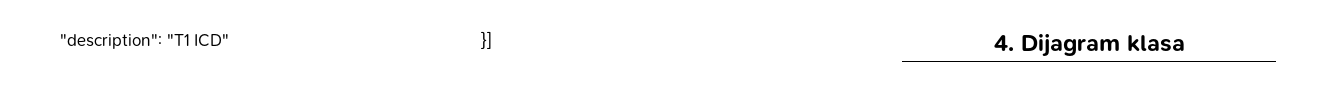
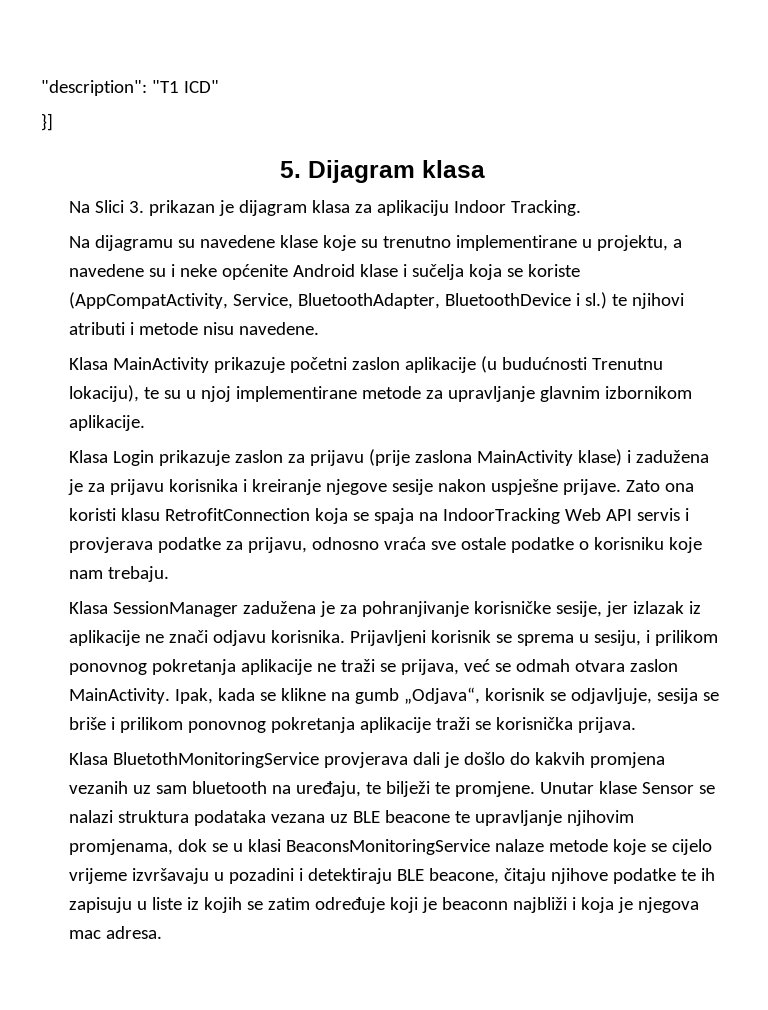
- 4. Dijagram klasa
+ 5. Dijagram klasa
+ Na Slici 3. prikazan je dijagram klasa za aplikaciju Indoor Tracking.
+ Na dijagramu su navedene klase koje su trenutno implementirane u projektu, a navedene su i neke općenite Android klase i sučelja koja se koriste (AppCompatActivity, Service, BluetoothAdapter, BluetoothDevice i sl.) te njihovi atributi i metode nisu navedene.
+ Klasa MainActivity prikazuje početni zaslon aplikacije (u budućnosti Trenutnu lokaciju), te su u njoj implementirane metode za upravljanje glavnim izbornikom aplikacije.
+ Klasa Login prikazuje zaslon za prijavu (prije zaslona MainActivity klase) i zadužena je za prijavu korisnika i kreiranje njegove sesije nakon uspješne prijave. Zato ona koristi klasu RetrofitConnection koja se spaja na IndoorTracking Web API servis i provjerava podatke za prijavu, odnosno vraća sve ostale podatke o korisniku koje nam trebaju.
+ Klasa SessionManager zadužena je za pohranjivanje korisničke sesije, jer izlazak iz aplikacije ne znači odjavu korisnika. Prijavljeni korisnik se sprema u sesiju, i prilikom ponovnog pokretanja aplikacije ne traži se prijava, već se odmah otvara zaslon MainActivity. Ipak, kada se klikne na gumb „Odjava“, korisnik se odjavljuje, sesija se briše i prilikom ponovnog pokretanja aplikacije traži se korisnička prijava.
+ Klasa BluetothMonitoringService provjerava dali je došlo do kakvih promjena vezanih uz sam bluetooth na uređaju, te bilježi te promjene. Unutar klase Sensor se nalazi struktura podataka vezana uz BLE beacone te upravljanje njihovim promjenama, dok se u klasi BeaconsMonitoringService nalaze metode koje se cijelo vrijeme izvršavaju u pozadini i detektiraju BLE beacone, čitaju njihove podatke te ih zapisuju u liste iz kojih se zatim određuje koji je beaconn najbliži i koja je njegova mac adresa.

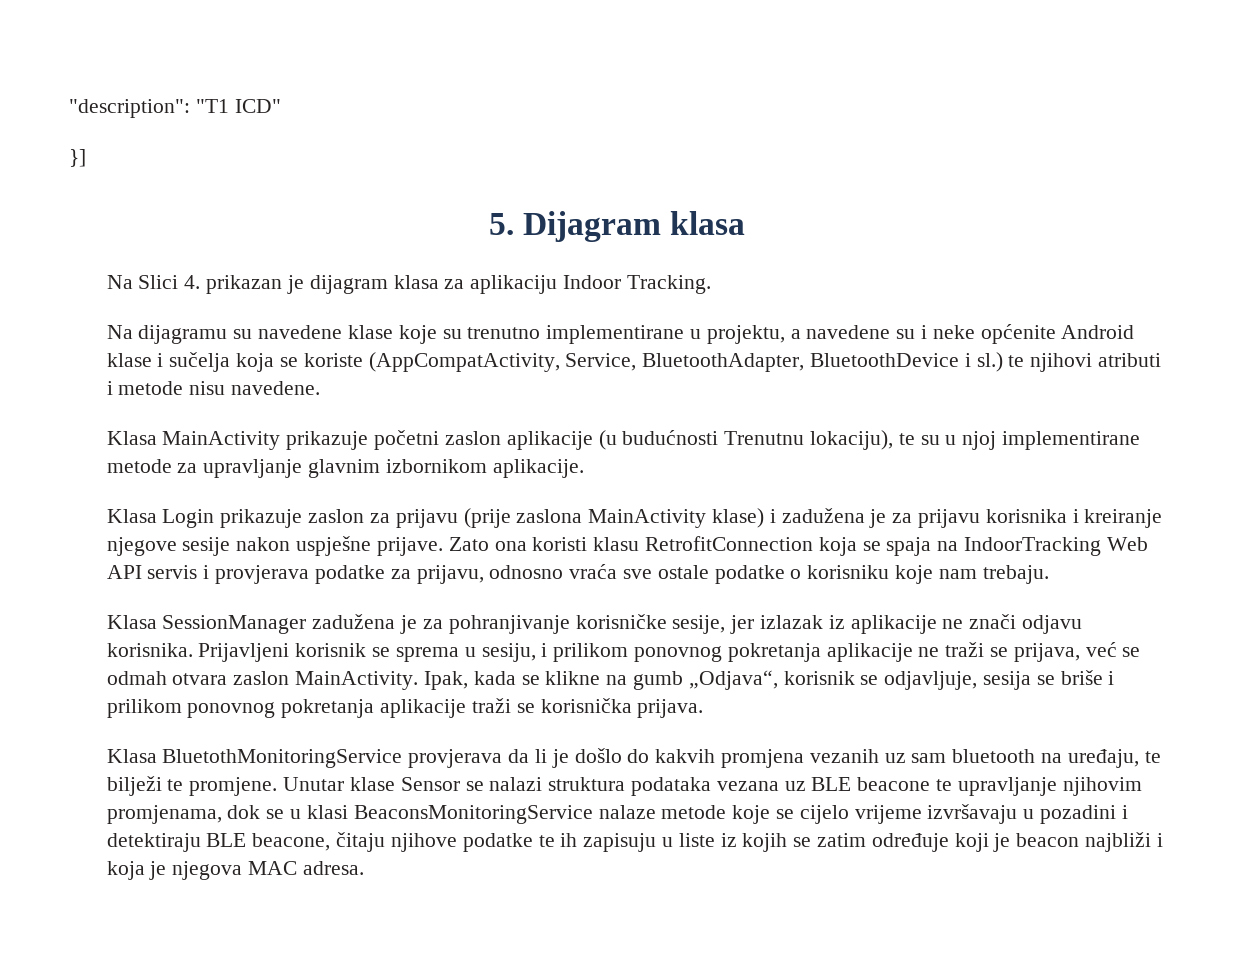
- Na Slici 3. prikazan je dijagram klasa za aplikaciju Indoor Tracking.
+ Na Slici 4. prikazan je dijagram klasa za aplikaciju Indoor Tracking.
- Klasa BluetothMonitoringService provjerava dali je došlo do kakvih promjena vezanih uz sam bluetooth na uređaju, te bilježi te promjene.
+ Klasa BluetothMonitoringService provjerava da li je došlo do kakvih promjena vezanih uz sam bluetooth na uređaju, te bilježi te promjene.
- Unutar klase Sensor se nalazi struktura podataka vezana uz BLE beacone te upravljanje njihovim promjenama, dok se u klasi BeaconsMonitoringService nalaze metode koje se cijelo vrijeme izvršavaju u pozadini i detektiraju BLE beacone, čitaju njihove podatke te ih zapisuju u liste iz kojih se zatim određuje koji je beaconn najbliži i koja je njegova mac adresa.
+ Unutar klase Sensor se nalazi struktura podataka vezana uz BLE beacone te upravljanje njihovim promjenama, dok se u klasi BeaconsMonitoringService nalaze metode koje se cijelo vrijeme izvršavaju u pozadini i detektiraju BLE beacone, čitaju njihove podatke te ih zapisuju u liste iz kojih se zatim određuje koji je beacon najbliži i koja je njegova MAC adresa.

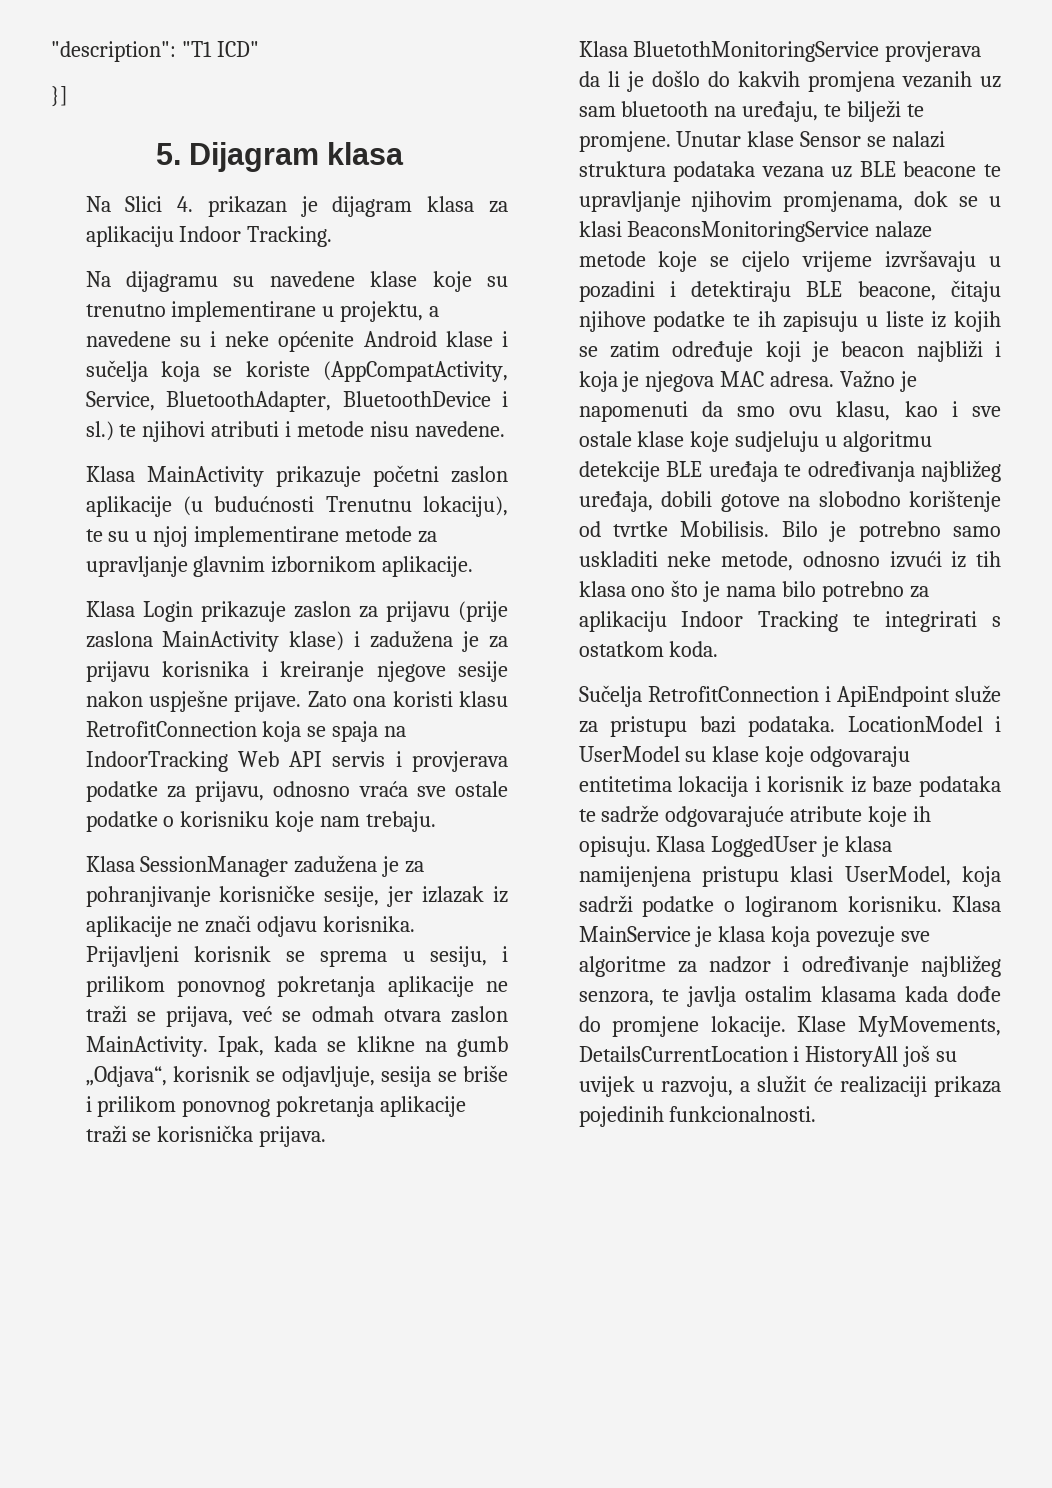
+ Važno je napomenuti da smo ovu klasu, kao i sve ostale klase koje sudjeluju u algoritmu detekcije BLE uređaja te određivanja najbližeg uređaja, dobili gotove na slobodno korištenje od tvrtke Mobilisis. Bilo je potrebno samo uskladiti neke metode, odnosno izvući iz tih klasa ono što je nama bilo potrebno za aplikaciju Indoor Tracking te integrirati s ostatkom koda.
+ Sučelja RetrofitConnection i ApiEndpoint služe za pristupu bazi podataka. LocationModel i UserModel su klase koje odgovaraju entitetima lokacija i korisnik iz baze podataka te sadrže odgovarajuće atribute koje ih opisuju. Klasa LoggedUser je klasa namijenjena pristupu klasi UserModel, koja sadrži podatke o logiranom korisniku. Klasa MainService je klasa koja povezuje sve algoritme za nadzor i određivanje najbližeg senzora, te javlja ostalim klasama kada dođe do promjene lokacije. Klase MyMovements, DetailsCurrentLocation i HistoryAll još su uvijek u razvoju, a služit će realizaciji prikaza pojedinih funkcionalnosti.

